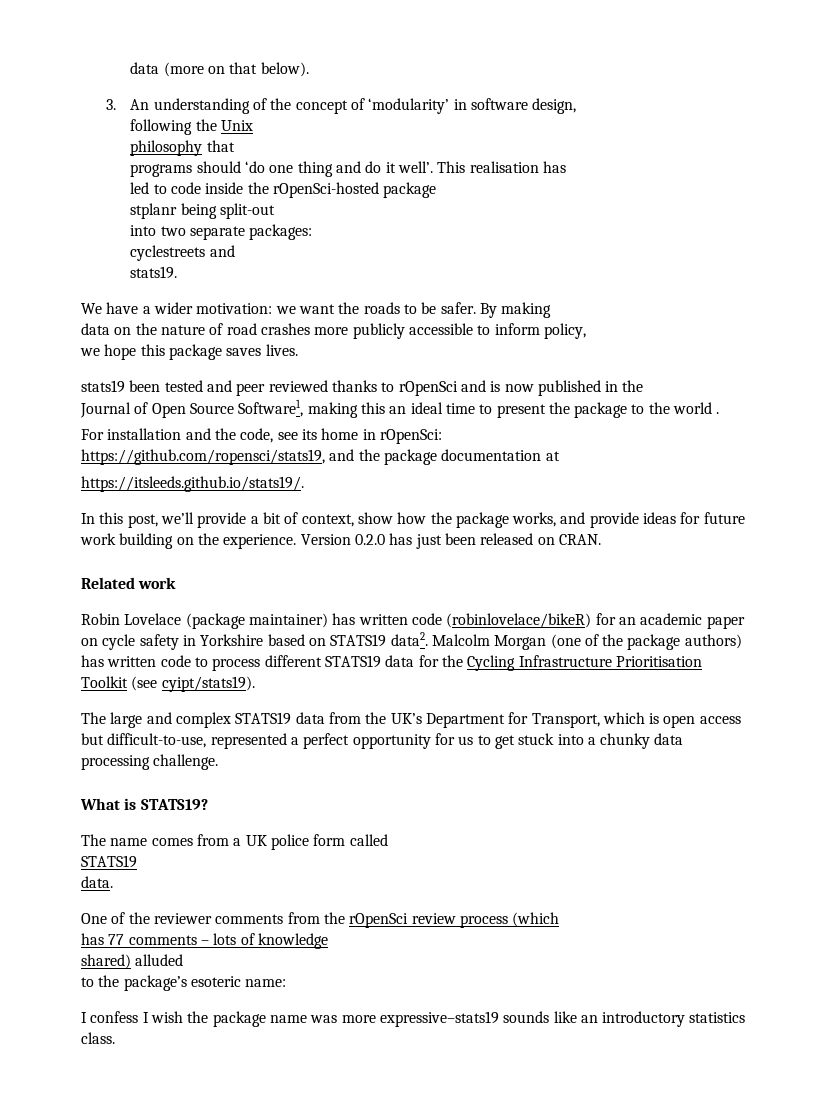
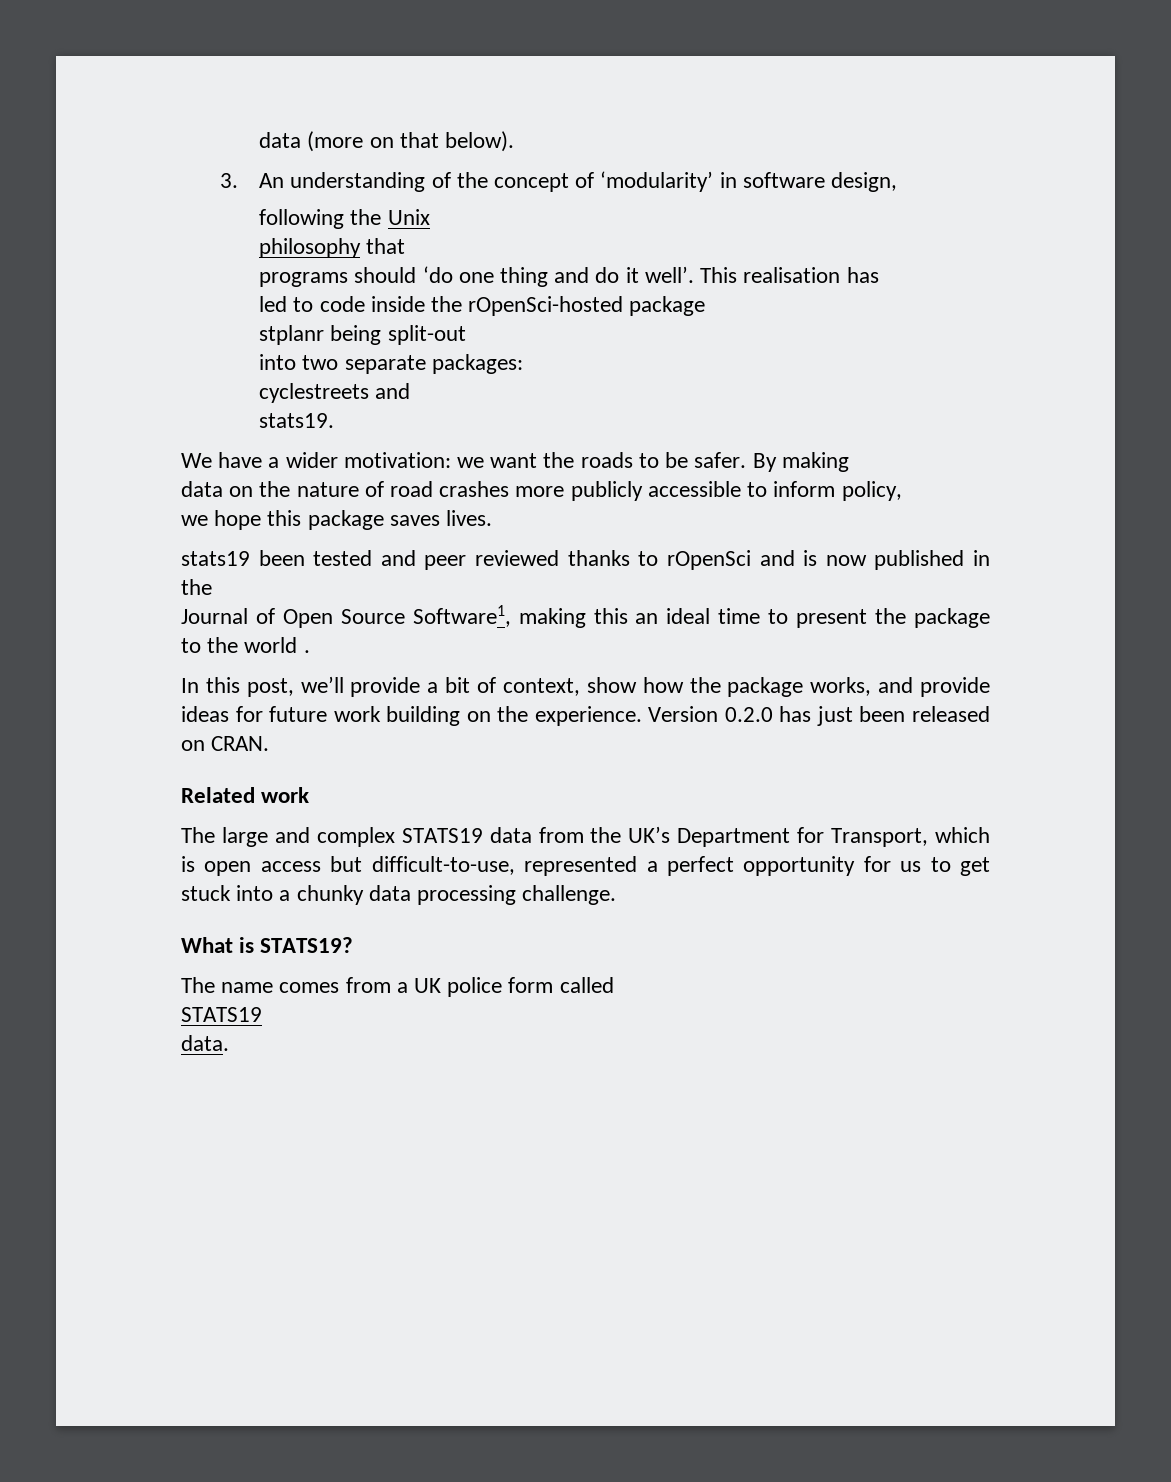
- For installation and the code, see its home in rOpenSci:
- https://github.com/ropensci/stats19, and the package documentation at
- https://itsleeds.github.io/stats19/.
- Robin Lovelace (package maintainer) has written code (robinlovelace/bikeR) for an academic paper on cycle safety in Yorkshire based on STATS19 data2. Malcolm Morgan (one of the package authors) has written code to process different STATS19 data for the Cycling Infrastructure Prioritisation Toolkit (see cyipt/stats19).
- One of the reviewer comments from the rOpenSci review process (which
- has 77 comments – lots of knowledge
- shared) alluded
- to the package’s esoteric name:
- I confess I wish the package name was more expressive–stats19 sounds like an introductory statistics class.

